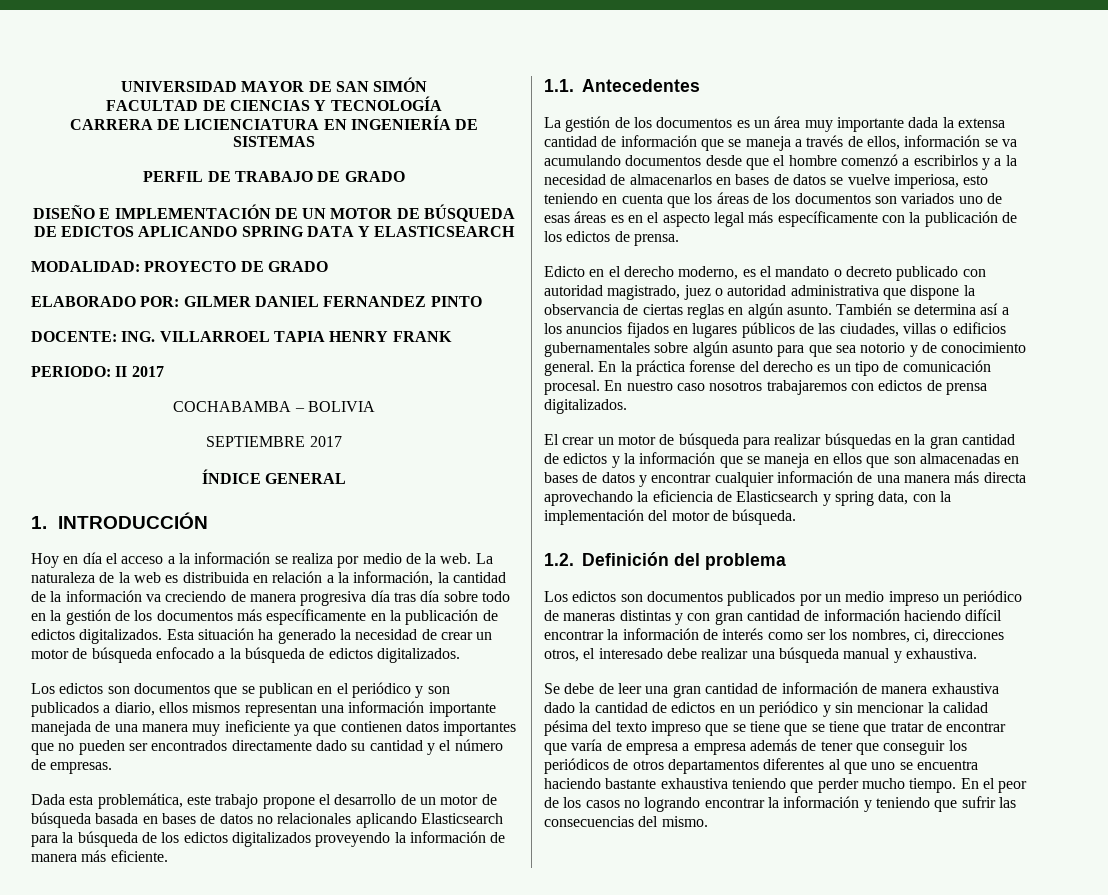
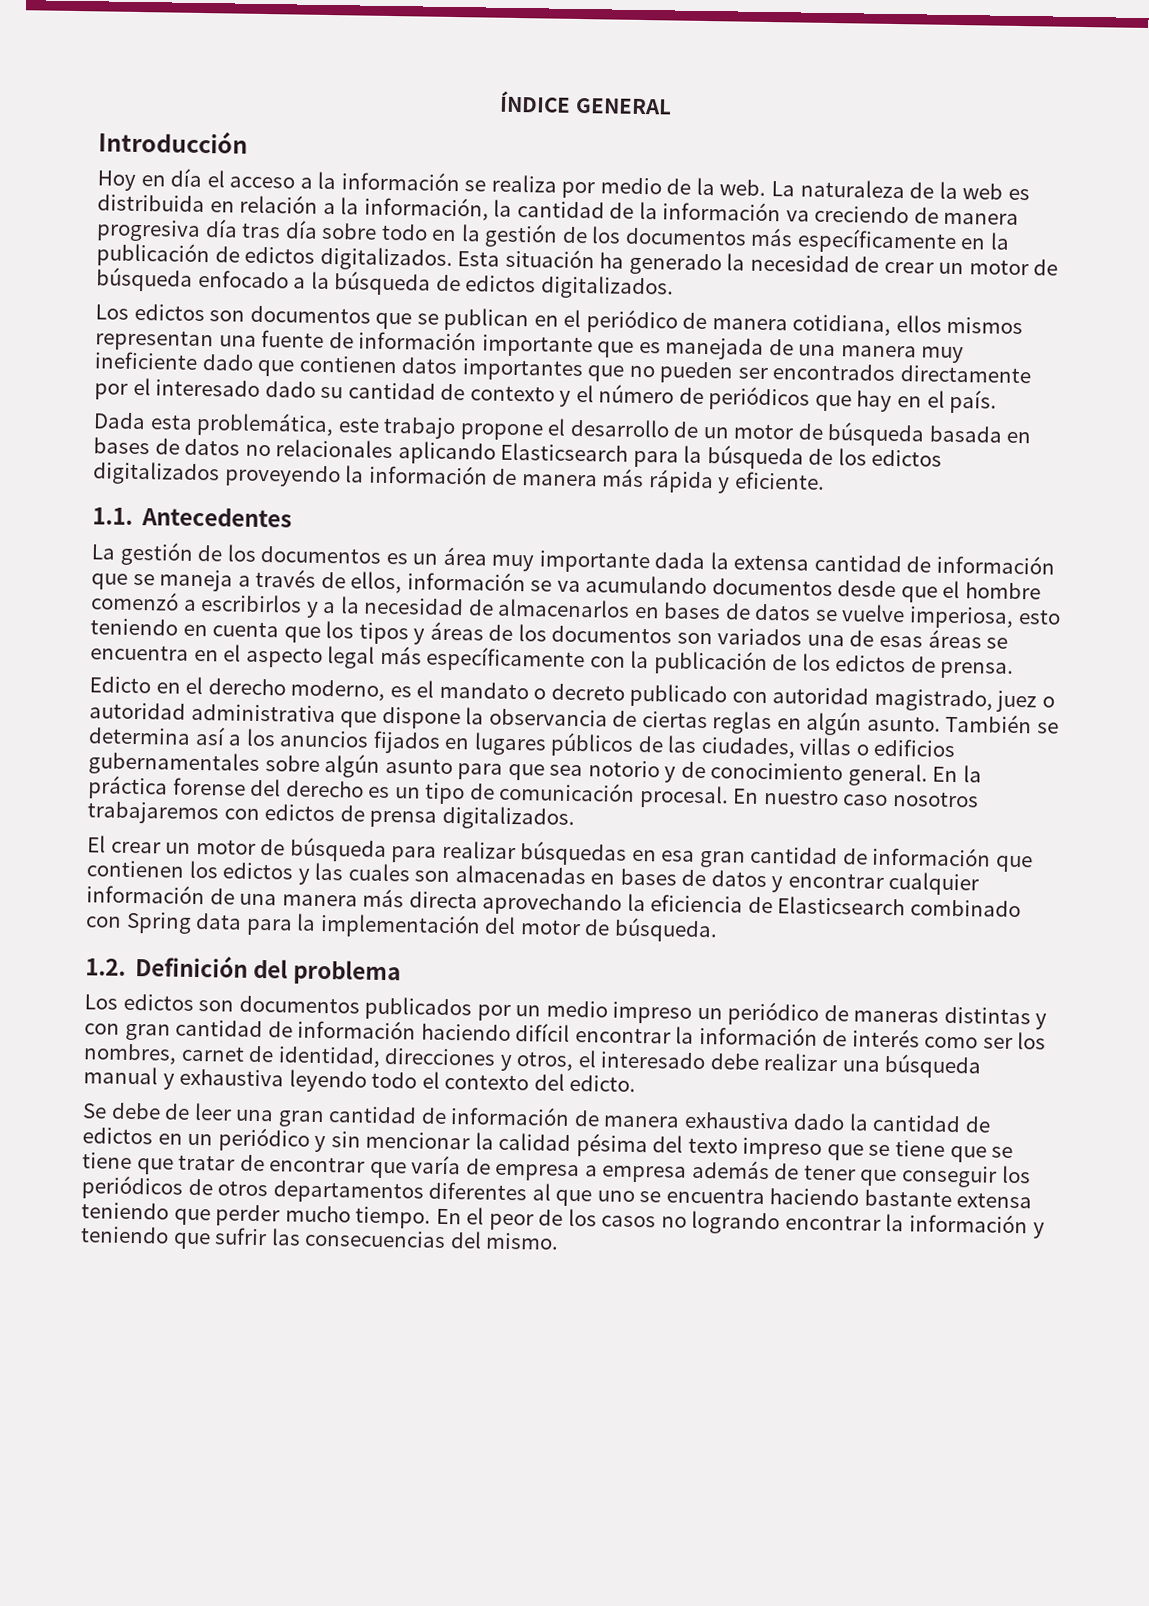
- UNIVERSIDAD MAYOR DE SAN SIMÓN
- FACULTAD DE CIENCIAS Y TECNOLOGÍA
- CARRERA DE LICIENCIATURA EN INGENIERÍA DE SISTEMAS
- PERFIL DE TRABAJO DE GRADO
- DISEÑO E IMPLEMENTACIÓN DE UN MOTOR DE BÚSQUEDA DE EDICTOS APLICANDO SPRING DATA Y ELASTICSEARCH
- MODALIDAD: PROYECTO DE GRADO
- ELABORADO POR: GILMER DANIEL FERNANDEZ PINTO
- DOCENTE: ING. VILLARROEL TAPIA HENRY FRANK
- PERIODO: II 2017
- COCHABAMBA – BOLIVIA
- SEPTIEMBRE 2017
- 1. INTRODUCCIÓN
+ Introducción
- Los edictos son documentos que se publican en el periódico y son publicados a diario, ellos mismos representan una información importante manejada de una manera muy ineficiente ya que contienen datos importantes que no pueden ser encontrados directamente dado su cantidad y el número de empresas.
+ Los edictos son documentos que se publican en el periódico de manera cotidiana, ellos mismos representan una fuente de información importante que es manejada de una manera muy ineficiente dado que contienen datos importantes que no pueden ser encontrados directamente por el interesado dado su cantidad de contexto y el número de periódicos que hay en el país.
- Dada esta problemática, este trabajo propone el desarrollo de un motor de búsqueda basada en bases de datos no relacionales aplicando Elasticsearch para la búsqueda de los edictos digitalizados proveyendo la información de manera más eficiente.
+ Dada esta problemática, este trabajo propone el desarrollo de un motor de búsqueda basada en bases de datos no relacionales aplicando Elasticsearch para la búsqueda de los edictos digitalizados proveyendo la información de manera más rápida y eficiente.
- La gestión de los documentos es un área muy importante dada la extensa cantidad de información que se maneja a través de ellos, información se va acumulando documentos desde que el hombre comenzó a escribirlos y a la necesidad de almacenarlos en bases de datos se vuelve imperiosa, esto teniendo en cuenta que los áreas de los documentos son variados uno de esas áreas es en el aspecto legal más específicamente con la publicación de los edictos de prensa.
+ La gestión de los documentos es un área muy importante dada la extensa cantidad de información que se maneja a través de ellos, información se va acumulando documentos desde que el hombre comenzó a escribirlos y a la necesidad de almacenarlos en bases de datos se vuelve imperiosa, esto teniendo en cuenta que los tipos y áreas de los documentos son variados una de esas áreas se encuentra en el aspecto legal más específicamente con la publicación de los edictos de prensa.
- El crear un motor de búsqueda para realizar búsquedas en la gran cantidad de edictos y la información que se maneja en ellos que son almacenadas en bases de datos y encontrar cualquier información de una manera más directa aprovechando la eficiencia de Elasticsearch y spring data, con la implementación del motor de búsqueda.
+ El crear un motor de búsqueda para realizar búsquedas en esa gran cantidad de información que contienen los edictos y las cuales son almacenadas en bases de datos y encontrar cualquier información de una manera más directa aprovechando la eficiencia de Elasticsearch combinado con Spring data para la implementación del motor de búsqueda.
- Los edictos son documentos publicados por un medio impreso un periódico de maneras distintas y con gran cantidad de información haciendo difícil encontrar la información de interés como ser los nombres, ci, direcciones otros, el interesado debe realizar una búsqueda manual y exhaustiva.
+ Los edictos son documentos publicados por un medio impreso un periódico de maneras distintas y con gran cantidad de información haciendo difícil encontrar la información de interés como ser los nombres, carnet de identidad, direcciones y otros, el interesado debe realizar una búsqueda manual y exhaustiva leyendo todo el contexto del edicto.
- Se debe de leer una gran cantidad de información de manera exhaustiva dado la cantidad de edictos en un periódico y sin mencionar la calidad pésima del texto impreso que se tiene que se tiene que tratar de encontrar que varía de empresa a empresa además de tener que conseguir los periódicos de otros departamentos diferentes al que uno se encuentra haciendo bastante exhaustiva teniendo que perder mucho tiempo.
+ Se debe de leer una gran cantidad de información de manera exhaustiva dado la cantidad de edictos en un periódico y sin mencionar la calidad pésima del texto impreso que se tiene que se tiene que tratar de encontrar que varía de empresa a empresa además de tener que conseguir los periódicos de otros departamentos diferentes al que uno se encuentra haciendo bastante extensa teniendo que perder mucho tiempo.

